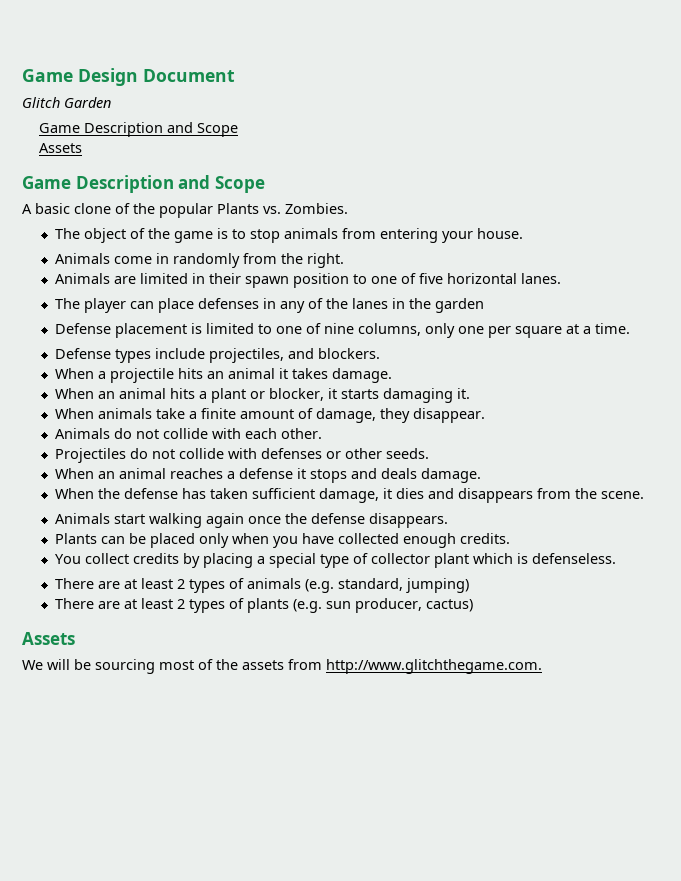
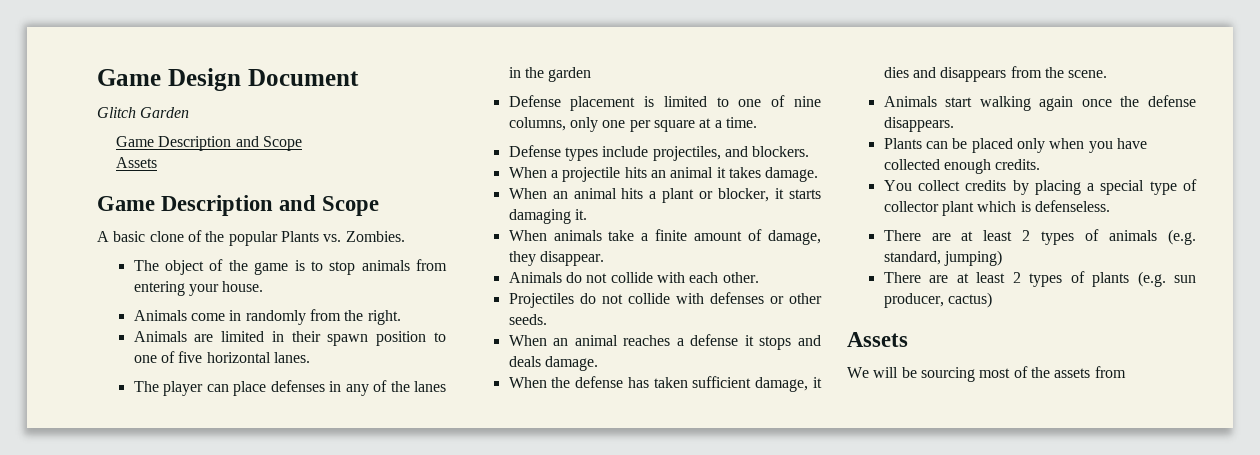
- We will be sourcing most of the assets from http://www.glitchthegame.com.
+ We will be sourcing most of the assets from

